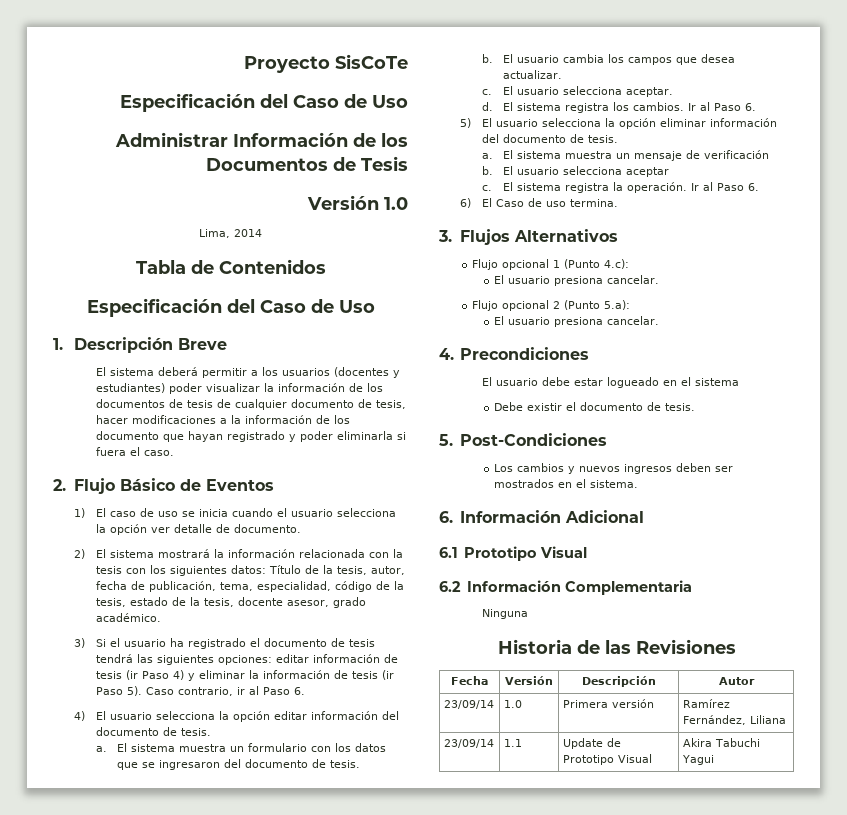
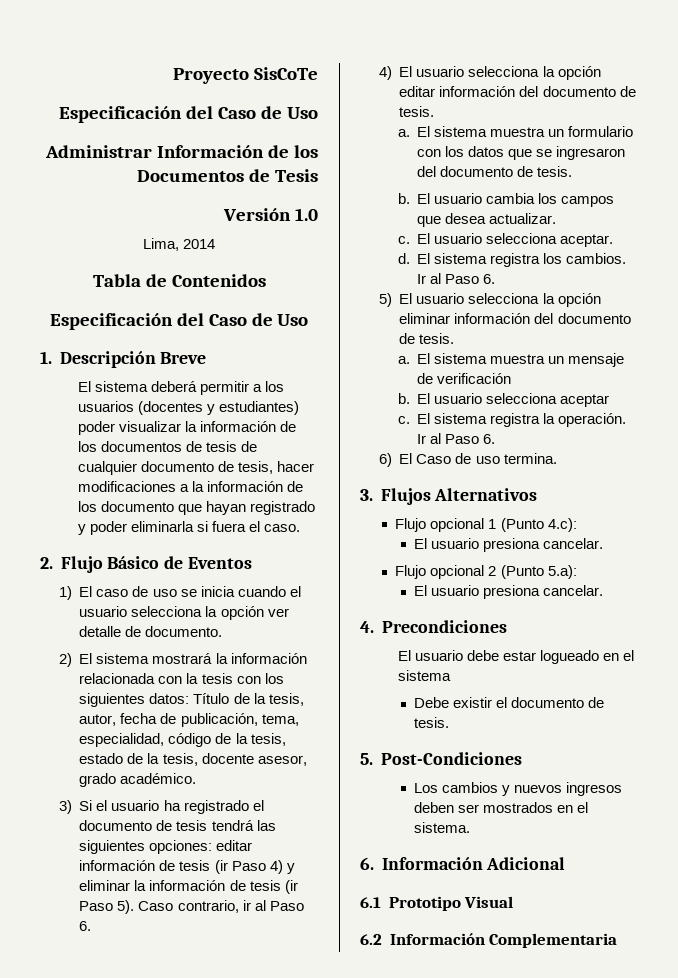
- Ninguna
- Historia de las Revisiones
- Fecha | Versión | Descripción | Autor
- 23/09/14 | 1.0 | Primera versión | Ramírez Fernández, Liliana
- 23/09/14 | 1.1 | Update de Prototipo Visual | Akira Tabuchi Yagui

